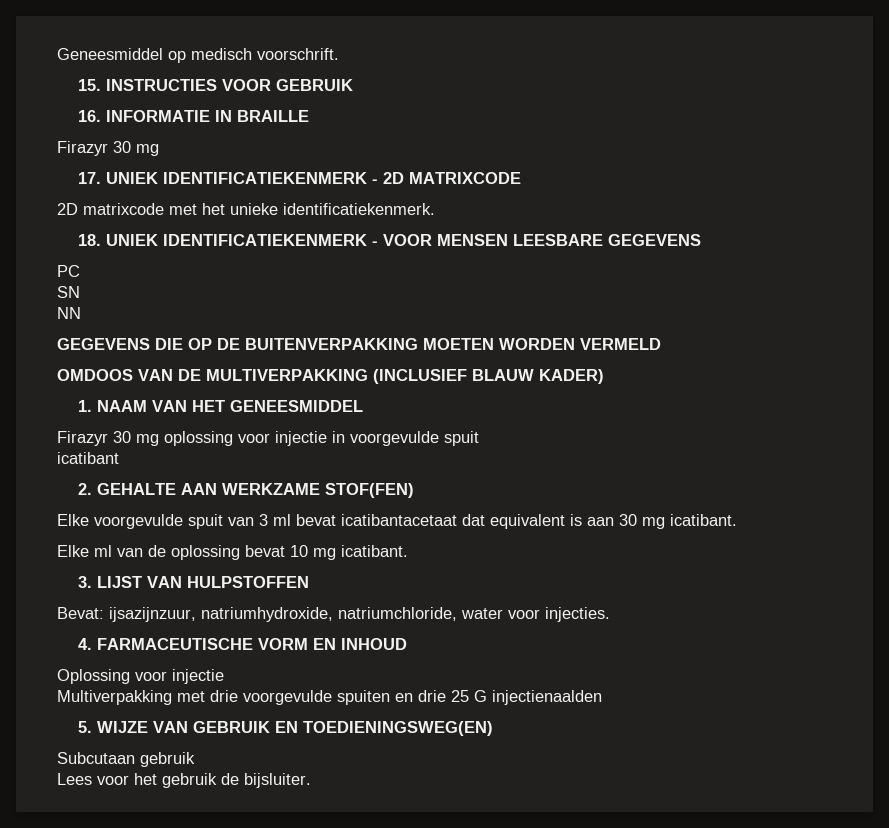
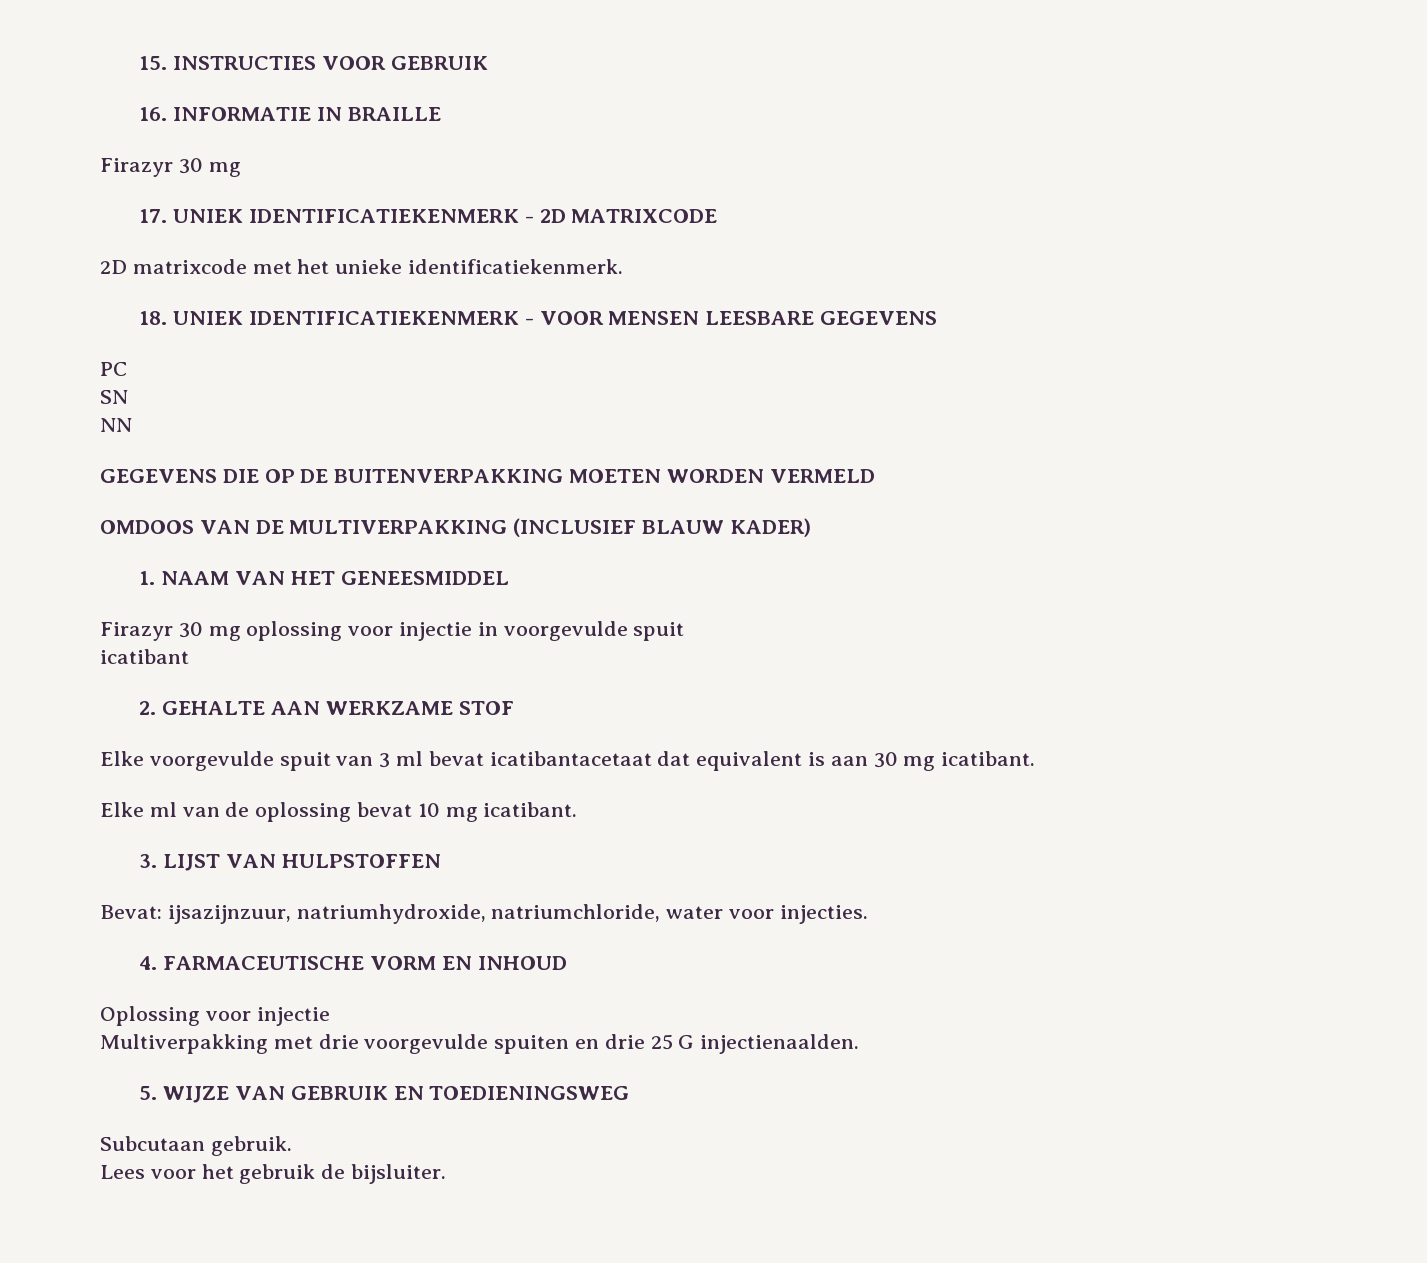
- Geneesmiddel op medisch voorschrift.
- 2. GEHALTE AAN WERKZAME STOF(FEN)
+ 2. GEHALTE AAN WERKZAME STOF
- Multiverpakking met drie voorgevulde spuiten en drie 25 G injectienaalden
+ Multiverpakking met drie voorgevulde spuiten en drie 25 G injectienaalden.
- 5. WIJZE VAN GEBRUIK EN TOEDIENINGSWEG(EN)
+ 5. WIJZE VAN GEBRUIK EN TOEDIENINGSWEG
- Subcutaan gebruik
+ Subcutaan gebruik.

